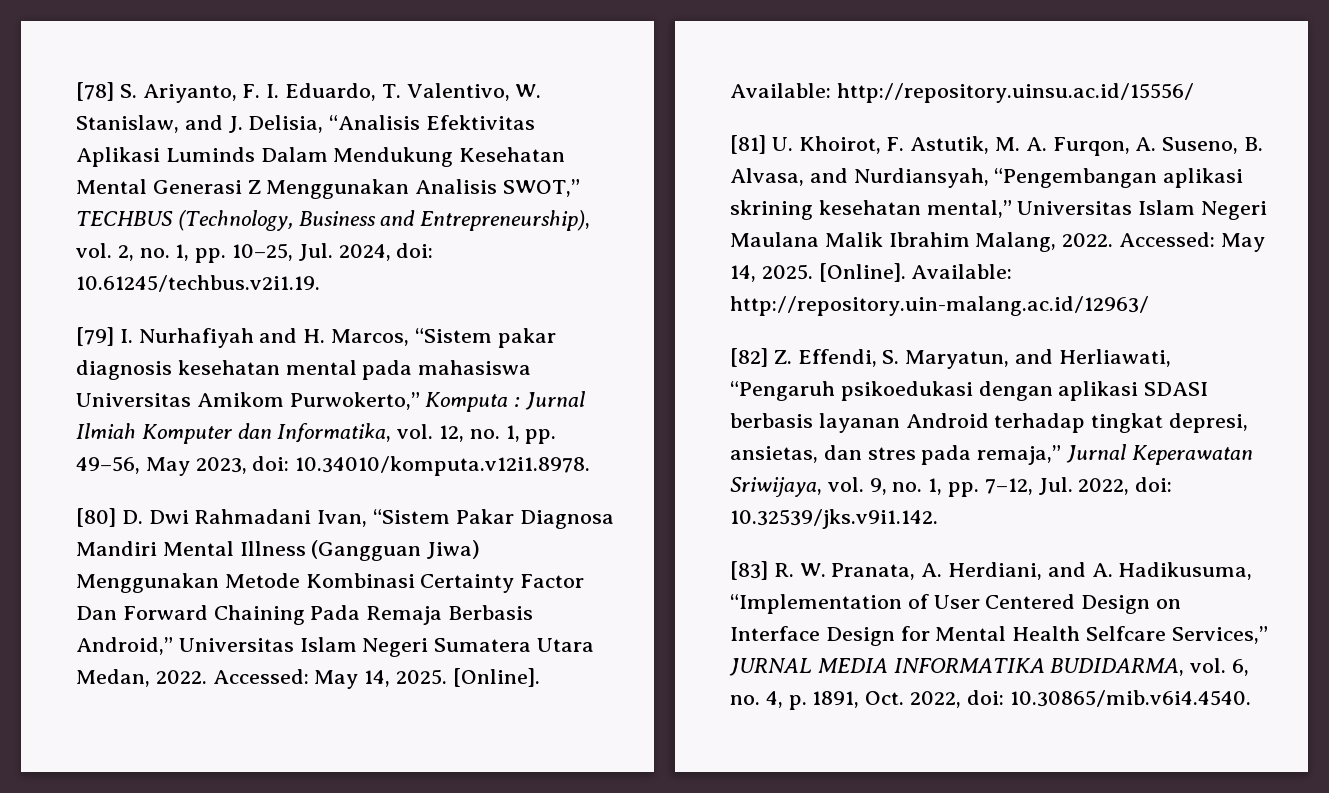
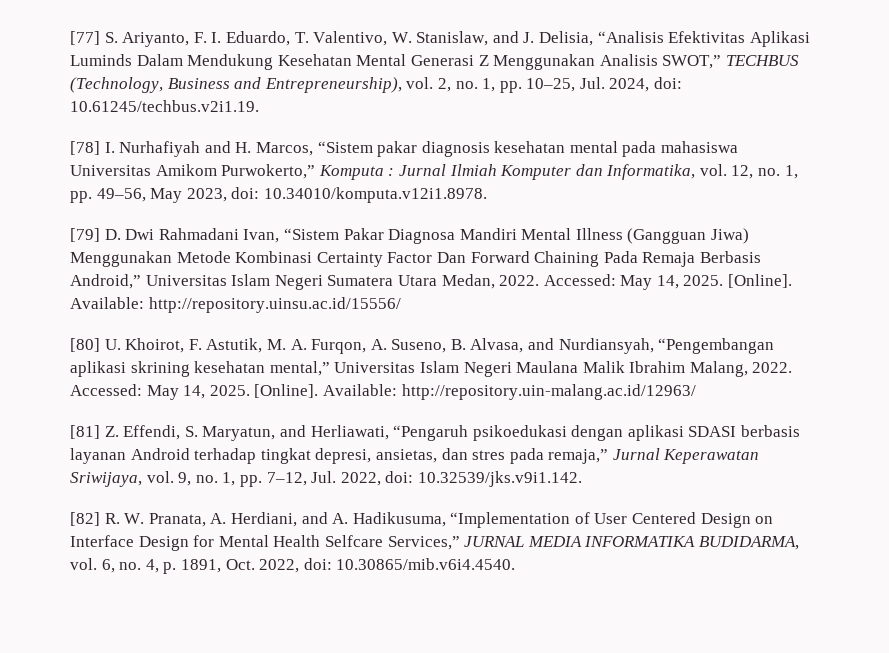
- [78] S. Ariyanto, F. I. Eduardo, T. Valentivo, W. Stanislaw, and J. Delisia, “Analisis Efektivitas Aplikasi Luminds Dalam Mendukung Kesehatan Mental Generasi Z Menggunakan Analisis SWOT,” TECHBUS (Technology, Business and Entrepreneurship), vol. 2, no. 1, pp. 10–25, Jul. 2024, doi: 10.61245/techbus.v2i1.19.
+ [77] S. Ariyanto, F. I. Eduardo, T. Valentivo, W. Stanislaw, and J. Delisia, “Analisis Efektivitas Aplikasi Luminds Dalam Mendukung Kesehatan Mental Generasi Z Menggunakan Analisis SWOT,” TECHBUS (Technology, Business and Entrepreneurship), vol. 2, no. 1, pp. 10–25, Jul. 2024, doi: 10.61245/techbus.v2i1.19.
- [79] I. Nurhafiyah and H. Marcos, “Sistem pakar diagnosis kesehatan mental pada mahasiswa Universitas Amikom Purwokerto,” Komputa : Jurnal Ilmiah Komputer dan Informatika, vol. 12, no. 1, pp. 49–56, May 2023, doi: 10.34010/komputa.v12i1.8978.
+ [78] I. Nurhafiyah and H. Marcos, “Sistem pakar diagnosis kesehatan mental pada mahasiswa Universitas Amikom Purwokerto,” Komputa : Jurnal Ilmiah Komputer dan Informatika, vol. 12, no. 1, pp. 49–56, May 2023, doi: 10.34010/komputa.v12i1.8978.
- [80] D. Dwi Rahmadani Ivan, “Sistem Pakar Diagnosa Mandiri Mental Illness (Gangguan Jiwa) Menggunakan Metode Kombinasi Certainty Factor Dan Forward Chaining Pada Remaja Berbasis Android,” Universitas Islam Negeri Sumatera Utara Medan, 2022.
+ [79] D. Dwi Rahmadani Ivan, “Sistem Pakar Diagnosa Mandiri Mental Illness (Gangguan Jiwa) Menggunakan Metode Kombinasi Certainty Factor Dan Forward Chaining Pada Remaja Berbasis Android,” Universitas Islam Negeri Sumatera Utara Medan, 2022.
- [81] U. Khoirot, F. Astutik, M. A. Furqon, A. Suseno, B. Alvasa, and Nurdiansyah, “Pengembangan aplikasi skrining kesehatan mental,” Universitas Islam Negeri Maulana Malik Ibrahim Malang, 2022.
+ [80] U. Khoirot, F. Astutik, M. A. Furqon, A. Suseno, B. Alvasa, and Nurdiansyah, “Pengembangan aplikasi skrining kesehatan mental,” Universitas Islam Negeri Maulana Malik Ibrahim Malang, 2022.
- [82] Z. Effendi, S. Maryatun, and Herliawati, “Pengaruh psikoedukasi dengan aplikasi SDASI berbasis layanan Android terhadap tingkat depresi, ansietas, dan stres pada remaja,” Jurnal Keperawatan Sriwijaya, vol. 9, no. 1, pp. 7–12, Jul. 2022, doi: 10.32539/jks.v9i1.142.
+ [81] Z. Effendi, S. Maryatun, and Herliawati, “Pengaruh psikoedukasi dengan aplikasi SDASI berbasis layanan Android terhadap tingkat depresi, ansietas, dan stres pada remaja,” Jurnal Keperawatan Sriwijaya, vol. 9, no. 1, pp. 7–12, Jul. 2022, doi: 10.32539/jks.v9i1.142.
- [83] R. W. Pranata, A. Herdiani, and A. Hadikusuma, “Implementation of User Centered Design on Interface Design for Mental Health Selfcare Services,” JURNAL MEDIA INFORMATIKA BUDIDARMA, vol. 6, no. 4, p. 1891, Oct. 2022, doi: 10.30865/mib.v6i4.4540.
+ [82] R. W. Pranata, A. Herdiani, and A. Hadikusuma, “Implementation of User Centered Design on Interface Design for Mental Health Selfcare Services,” JURNAL MEDIA INFORMATIKA BUDIDARMA, vol. 6, no. 4, p. 1891, Oct. 2022, doi: 10.30865/mib.v6i4.4540.

